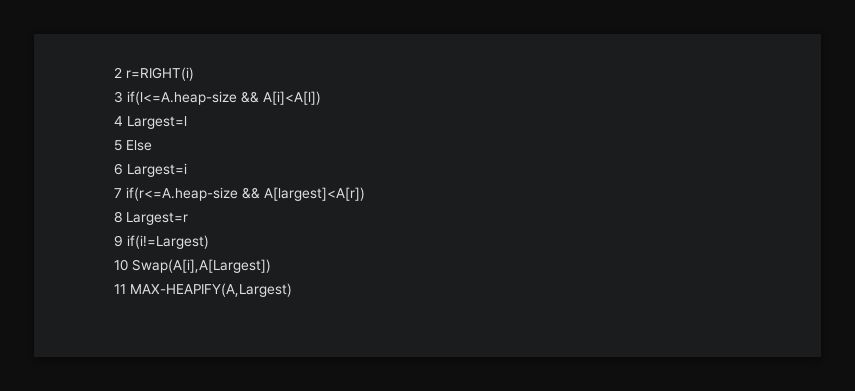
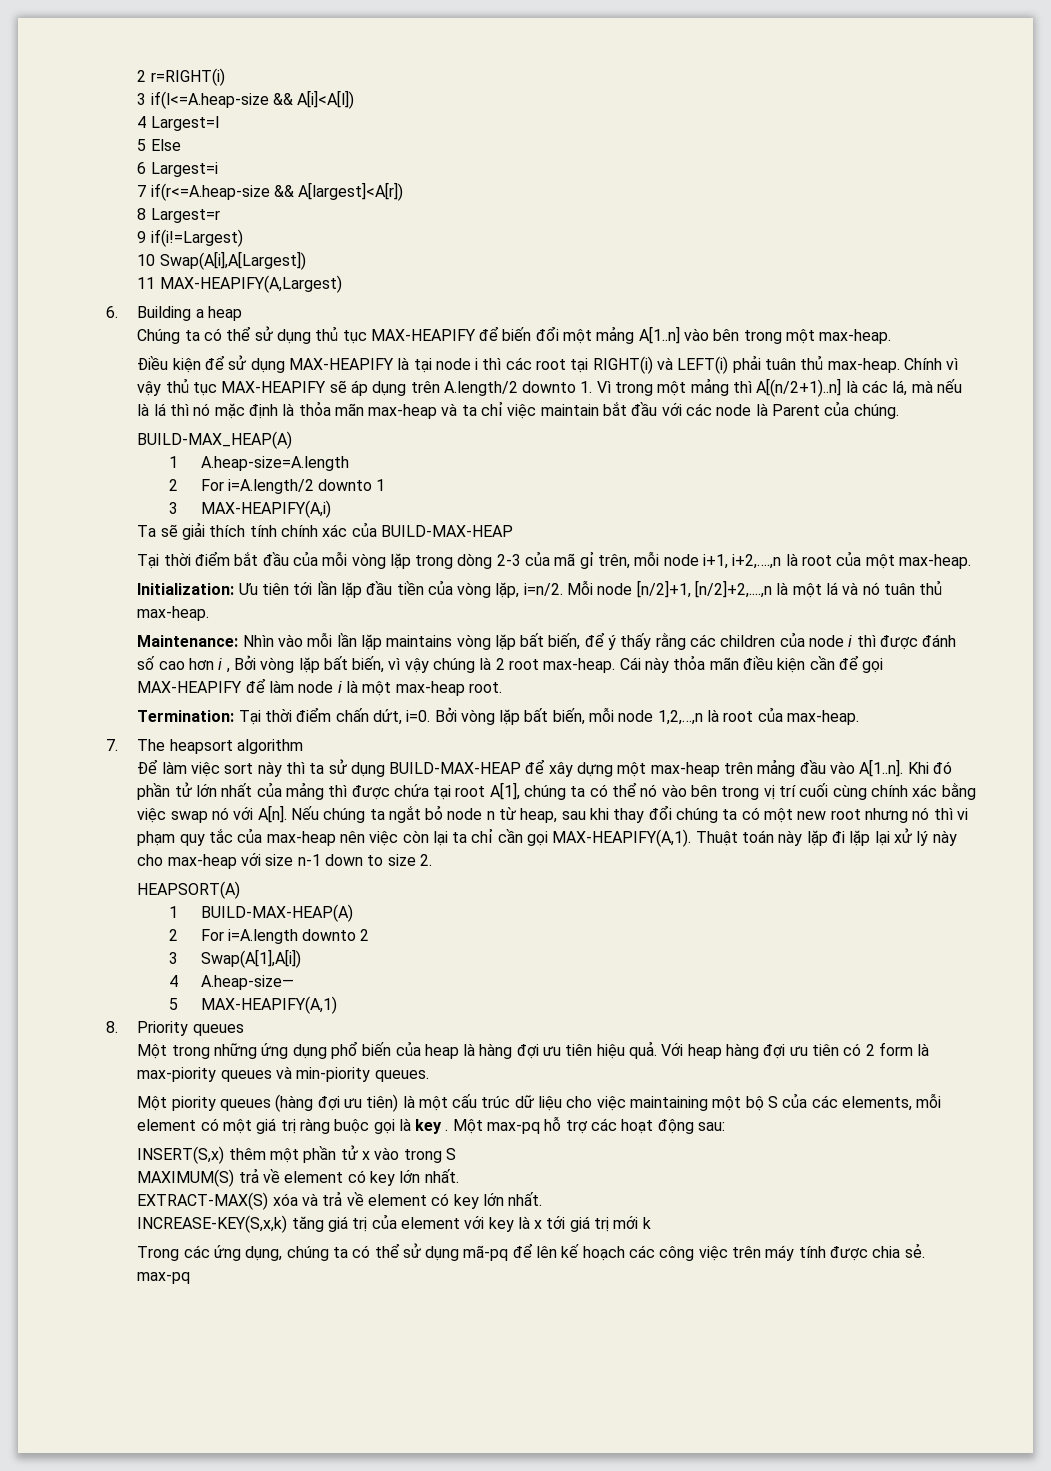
+ 6. Building a heap
+ Chúng ta có thể sử dụng thủ tục MAX-HEAPIFY để biến đổi một mảng A[1..n] vào bên trong một max-heap.
+ Điều kiện để sử dụng MAX-HEAPIFY là tại node i thì các root tại RIGHT(i) và LEFT(i) phải tuân thủ max-heap. Chính vì vậy thủ tục MAX-HEAPIFY sẽ áp dụng trên A.length/2 downto 1. Vì trong một mảng thì A[(n/2+1)..n] là các lá, mà nếu là lá thì nó mặc định là thỏa mãn max-heap và ta chỉ việc maintain bắt đầu với các node là Parent của chúng.
+ BUILD-MAX_HEAP(A)
+ 1 A.heap-size=A.length
+ 2 For i=A.length/2 downto 1
+ 3 MAX-HEAPIFY(A,i)
+ Ta sẽ giải thích tính chính xác của BUILD-MAX-HEAP
+ Tại thời điểm bắt đầu của mỗi vòng lặp trong dòng 2-3 của mã gỉ trên, mỗi node i+1, i+2,….,n là root của một max-heap.
+ Initialization: Ưu tiên tới lần lặp đầu tiền của vòng lặp, i=n/2. Mỗi node [n/2]+1, [n/2]+2,....,n là một lá và nó tuân thủ max-heap.
+ Maintenance: Nhìn vào mỗi lần lặp maintains vòng lặp bất biến, để ý thấy rằng các children của node i thì được đánh số cao hơn i , Bởi vòng lặp bất biến, vì vậy chúng là 2 root max-heap. Cái này thỏa mãn điều kiện cần để gọi MAX-HEAPIFY để làm node i là một max-heap root.
+ Termination: Tại thời điểm chấn dứt, i=0. Bởi vòng lặp bất biến, mỗi node 1,2,…,n là root của max-heap.
+ 7. The heapsort algorithm
+ Để làm việc sort này thì ta sử dụng BUILD-MAX-HEAP để xây dựng một max-heap trên mảng đầu vào A[1..n]. Khi đó phần tử lớn nhất của mảng thì được chứa tại root A[1], chúng ta có thể nó vào bên trong vị trí cuối cùng chính xác bằng việc swap nó với A[n]. Nếu chúng ta ngắt bỏ node n từ heap, sau khi thay đổi chúng ta có một new root nhưng nó thì vi phạm quy tắc của max-heap nên việc còn lại ta chỉ cần gọi MAX-HEAPIFY(A,1). Thuật toán này lặp đi lặp lại xử lý này cho max-heap với size n-1 down to size 2.
+ HEAPSORT(A)
+ 1 BUILD-MAX-HEAP(A)
+ 2 For i=A.length downto 2
+ 3 Swap(A[1],A[i])
+ 4 A.heap-size—
+ 5 MAX-HEAPIFY(A,1)
+ 8. Priority queues
+ Một trong những ứng dụng phổ biến của heap là hàng đợi ưu tiên hiệu quả. Với heap hàng đợi ưu tiên có 2 form là max-piority queues và min-piority queues.
+ Một piority queues (hàng đợi ưu tiên) là một cấu trúc dữ liệu cho việc maintaining một bộ S của các elements, mỗi element có một giá trị ràng buộc gọi là key . Một max-pq hỗ trợ các hoạt động sau:
+ INSERT(S,x) thêm một phần tử x vào trong S
+ MAXIMUM(S) trả về element có key lớn nhất.
+ EXTRACT-MAX(S) xóa và trả về element có key lớn nhất.
+ INCREASE-KEY(S,x,k) tăng giá trị của element với key là x tới giá trị mới k
+ Trong các ứng dụng, chúng ta có thể sử dụng mã-pq để lên kế hoạch các công việc trên máy tính được chia sẻ. max-pq

